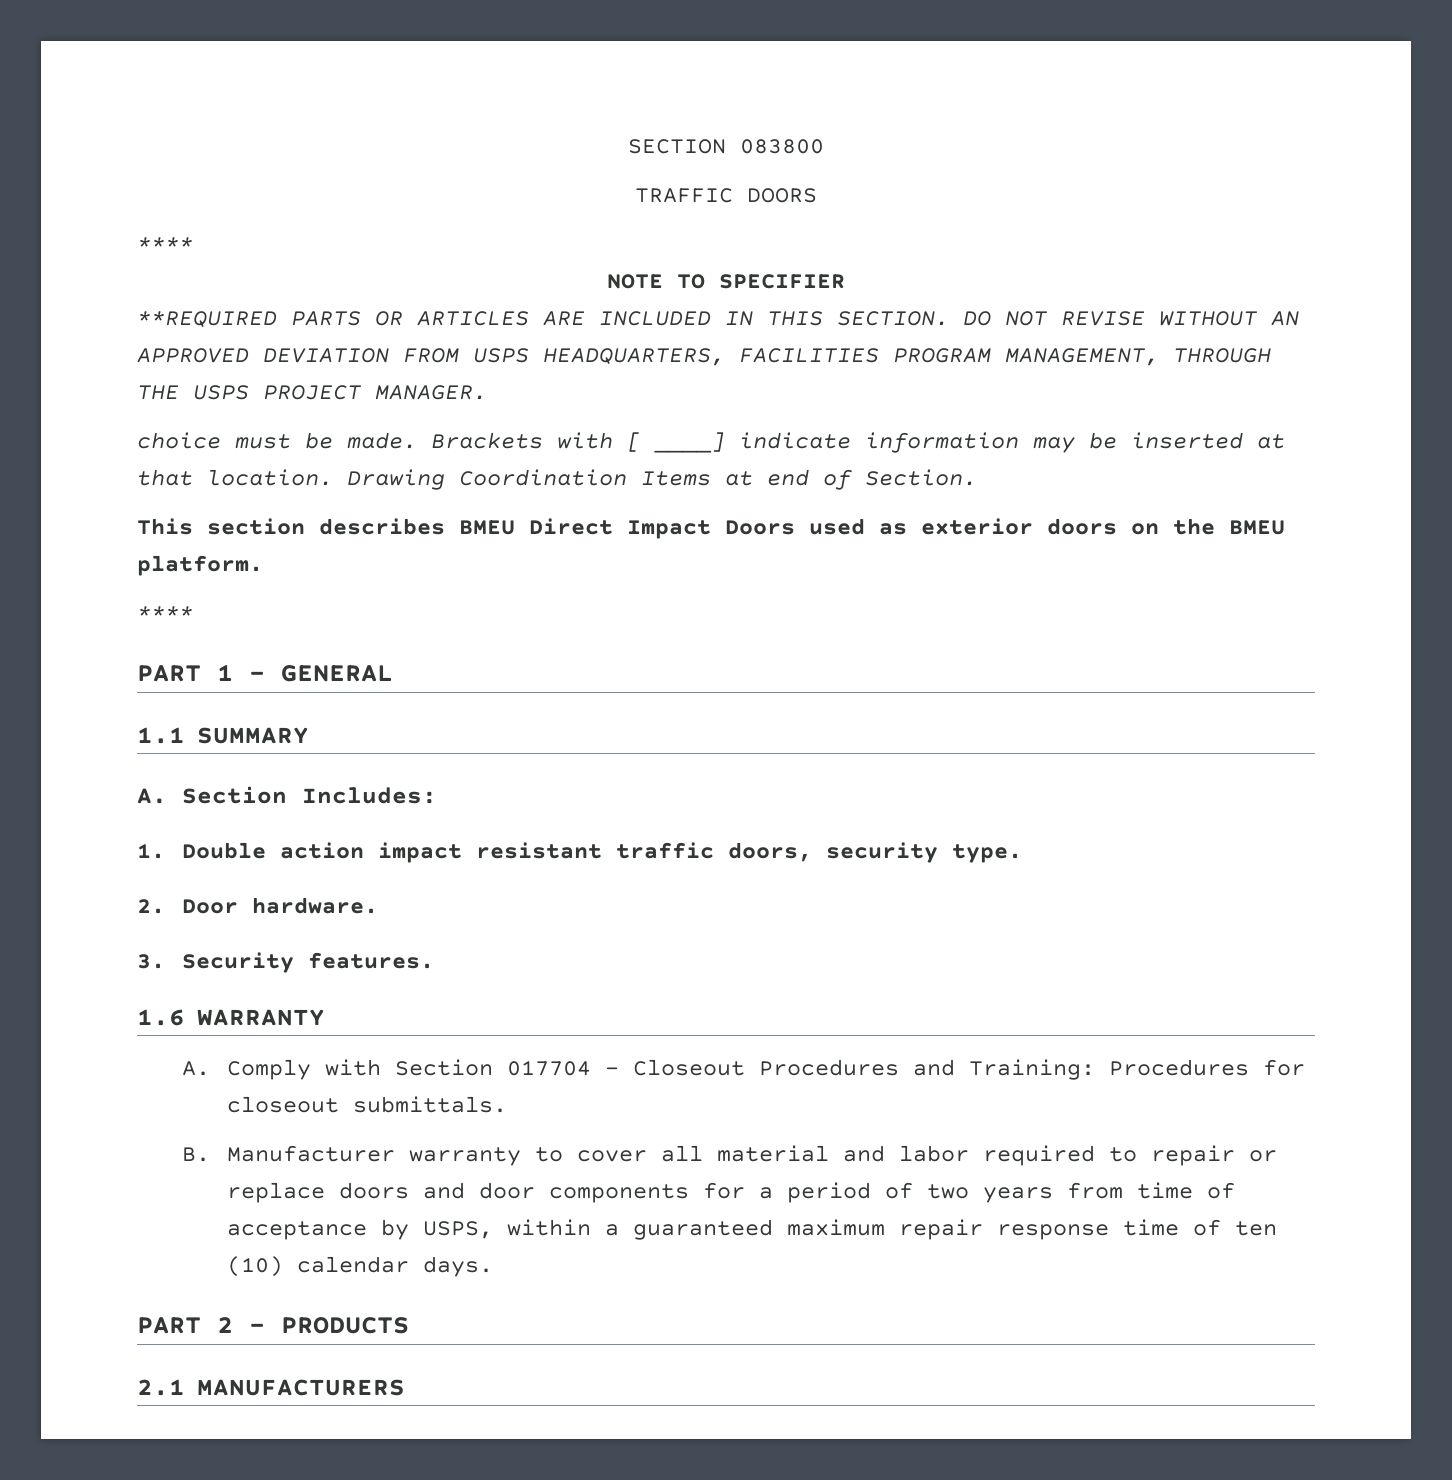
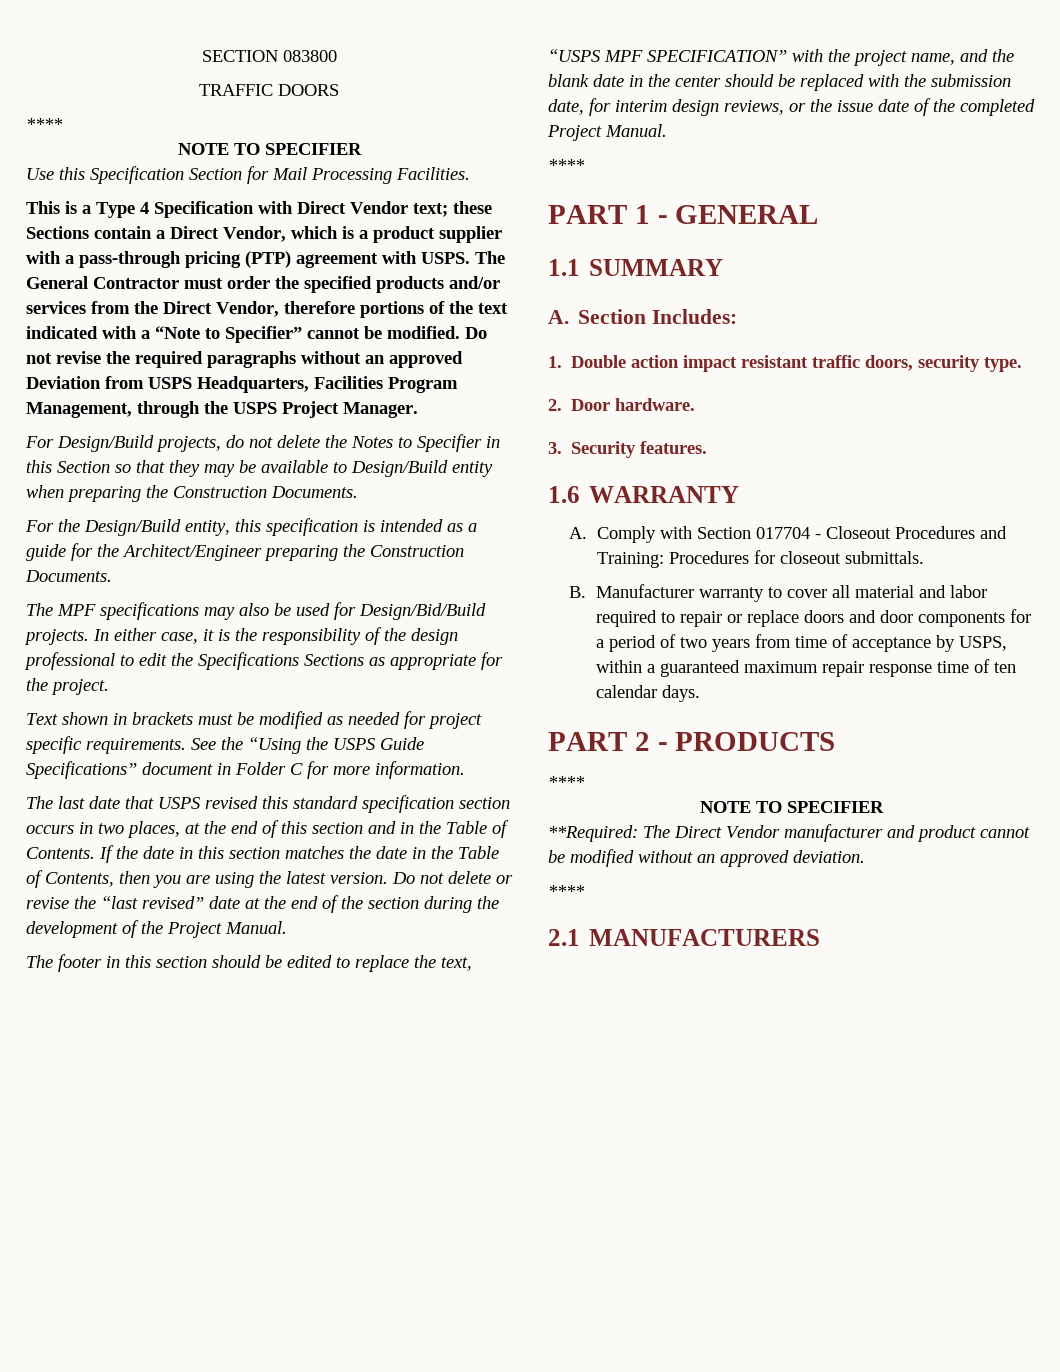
- **REQUIRED PARTS OR ARTICLES ARE INCLUDED IN THIS SECTION. DO NOT REVISE WITHOUT AN APPROVED DEVIATION FROM USPS HEADQUARTERS, FACILITIES PROGRAM MANAGEMENT, THROUGH THE USPS PROJECT MANAGER.
- choice must be made. Brackets with [ ____] indicate information may be inserted at that location. Drawing Coordination Items at end of Section.
- This section describes BMEU Direct Impact Doors used as exterior doors on the BMEU platform.
+ Use this Specification Section for Mail Processing Facilities.
+ This is a Type 4 Specification with Direct Vendor text; these Sections contain a Direct Vendor, which is a product supplier with a pass-through pricing (PTP) agreement with USPS. The General Contractor must order the specified products and/or services from the Direct Vendor, therefore portions of the text indicated with a “Note to Specifier” cannot be modified. Do not revise the required paragraphs without an approved Deviation from USPS Headquarters, Facilities Program Management, through the USPS Project Manager.
+ For Design/Build projects, do not delete the Notes to Specifier in this Section so that they may be available to Design/Build entity when preparing the Construction Documents.
+ For the Design/Build entity, this specification is intended as a guide for the Architect/Engineer preparing the Construction Documents.
+ The MPF specifications may also be used for Design/Bid/Build projects. In either case, it is the responsibility of the design professional to edit the Specifications Sections as appropriate for the project.
+ Text shown in brackets must be modified as needed for project specific requirements. See the “Using the USPS Guide Specifications” document in Folder C for more information.
+ The last date that USPS revised this standard specification section occurs in two places, at the end of this section and in the Table of Contents. If the date in this section matches the date in the Table of Contents, then you are using the latest version. Do not delete or revise the “last revised” date at the end of the section during the development of the Project Manual.
+ The footer in this section should be edited to replace the text, “USPS MPF SPECIFICATION” with the project name, and the blank date in the center should be replaced with the submission date, for interim design reviews, or the issue date of the completed Project Manual.
- B. Manufacturer warranty to cover all material and labor required to repair or replace doors and door components for a period of two years from time of acceptance by USPS, within a guaranteed maximum repair response time of ten (10) calendar days.
+ B. Manufacturer warranty to cover all material and labor required to repair or replace doors and door components for a period of two years from time of acceptance by USPS, within a guaranteed maximum repair response time of ten calendar days.
  PART 2 - PRODUCTS
+ ****
+ NOTE TO SPECIFIER
+ **Required: The Direct Vendor manufacturer and product cannot be modified without an approved deviation.
+ ****

